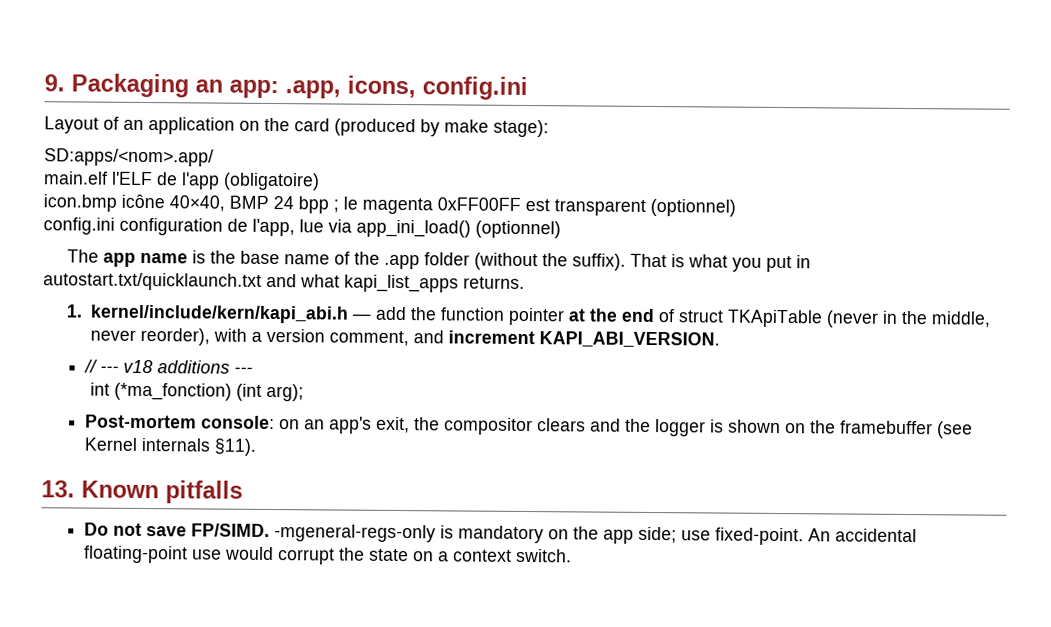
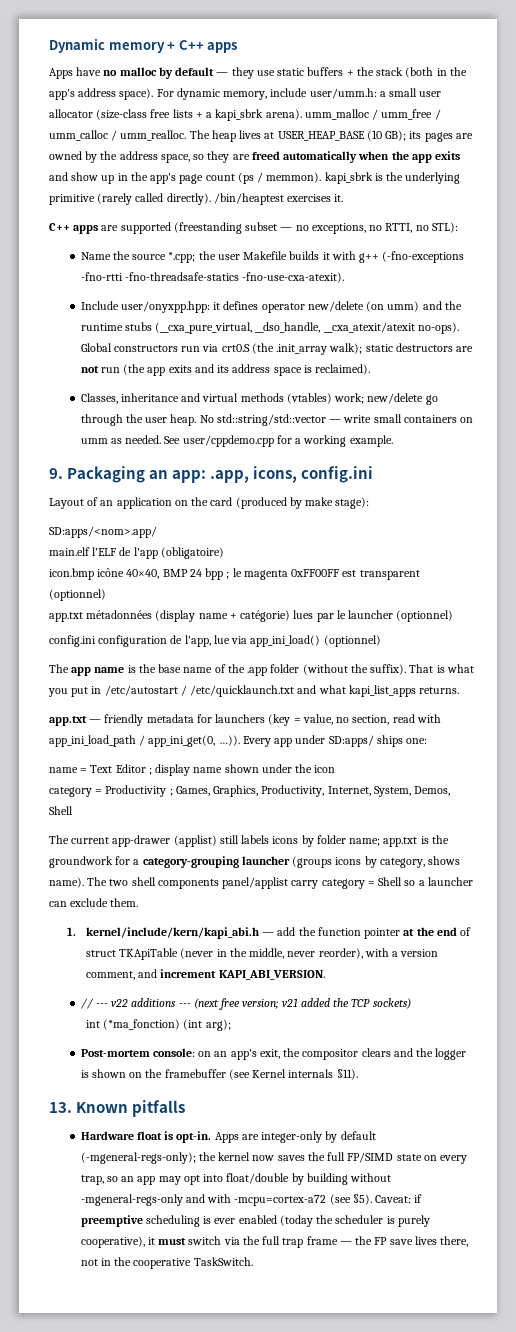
+ Dynamic memory + C++ apps
+ Apps have no malloc by default — they use static buffers + the stack (both in the app's address space). For dynamic memory, include user/umm.h: a small user allocator (size-class free lists + a kapi_sbrk arena). umm_malloc / umm_free / umm_calloc / umm_realloc. The heap lives at USER_HEAP_BASE (10 GB); its pages are owned by the address space, so they are freed automatically when the app exits and show up in the app's page count (ps / memmon). kapi_sbrk is the underlying primitive (rarely called directly). /bin/heaptest exercises it.
+ C++ apps are supported (freestanding subset — no exceptions, no RTTI, no STL):
+ Name the source *.cpp; the user Makefile builds it with g++ (-fno-exceptions -fno-rtti -fno-threadsafe-statics -fno-use-cxa-atexit).
+ Include user/onyxpp.hpp: it defines operator new/delete (on umm) and the runtime stubs (__cxa_pure_virtual, __dso_handle, __cxa_atexit/atexit no-ops). Global constructors run via crt0.S (the .init_array walk); static destructors are not run (the app exits and its address space is reclaimed).
+ Classes, inheritance and virtual methods (vtables) work; new/delete go through the user heap. No std::string/std::vector — write small containers on umm as needed. See user/cppdemo.cpp for a working example.
+ app.txt métadonnées (display name + catégorie) lues par le launcher (optionnel)
- That is what you put in autostart.txt/quicklaunch.txt and what kapi_list_apps returns.
+ That is what you put in /etc/autostart / /etc/quicklaunch.txt and what kapi_list_apps returns.
+ app.txt — friendly metadata for launchers (key = value, no section, read with app_ini_load_path / app_ini_get(0, …)). Every app under SD:apps/ ships one:
+ name = Text Editor ; display name shown under the icon
+ category = Productivity ; Games, Graphics, Productivity, Internet, System, Demos, Shell
+ The current app-drawer (applist) still labels icons by folder name; app.txt is the groundwork for a category-grouping launcher (groups icons by category, shows name). The two shell components panel/applist carry category = Shell so a launcher can exclude them.
- // --- v18 additions ---
+ // --- v22 additions --- (next free version; v21 added the TCP sockets)
- Do not save FP/SIMD. -mgeneral-regs-only is mandatory on the app side; use fixed-point. An accidental floating-point use would corrupt the state on a context switch.
+ Hardware float is opt-in. Apps are integer-only by default (-mgeneral-regs-only); the kernel now saves the full FP/SIMD state on every trap, so an app may opt into float/double by building without -mgeneral-regs-only and with -mcpu=cortex-a72 (see §5). Caveat: if preemptive scheduling is ever enabled (today the scheduler is purely cooperative), it must switch via the full trap frame — the FP save lives there, not in the cooperative TaskSwitch.

